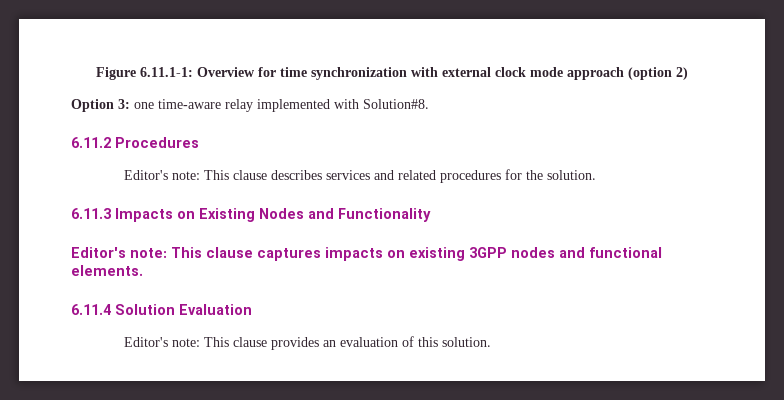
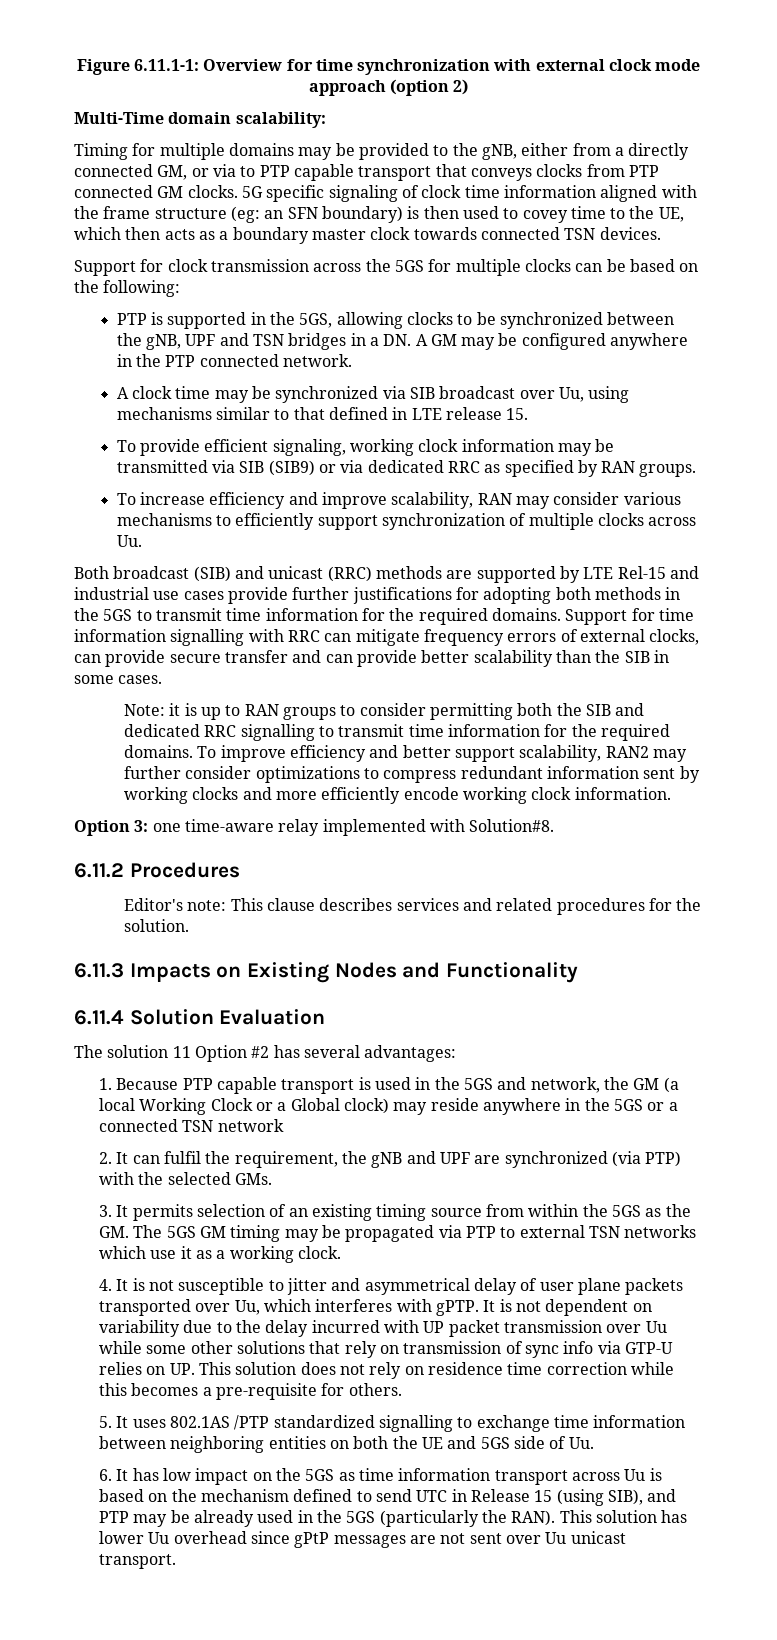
+ Multi-Time domain scalability:
+ Timing for multiple domains may be provided to the gNB, either from a directly connected GM, or via to PTP capable transport that conveys clocks from PTP connected GM clocks. 5G specific signaling of clock time information aligned with the frame structure (eg: an SFN boundary) is then used to covey time to the UE, which then acts as a boundary master clock towards connected TSN devices.
+ Support for clock transmission across the 5GS for multiple clocks can be based on the following:
+ PTP is supported in the 5GS, allowing clocks to be synchronized between the gNB, UPF and TSN bridges in a DN. A GM may be configured anywhere in the PTP connected network.
+ A clock time may be synchronized via SIB broadcast over Uu, using mechanisms similar to that defined in LTE release 15.
+ To provide efficient signaling, working clock information may be transmitted via SIB (SIB9) or via dedicated RRC as specified by RAN groups.
+ To increase efficiency and improve scalability, RAN may consider various mechanisms to efficiently support synchronization of multiple clocks across Uu.
+ Both broadcast (SIB) and unicast (RRC) methods are supported by LTE Rel-15 and industrial use cases provide further justifications for adopting both methods in the 5GS to transmit time information for the required domains. Support for time information signalling with RRC can mitigate frequency errors of external clocks, can provide secure transfer and can provide better scalability than the SIB in some cases.
+ Note: it is up to RAN groups to consider permitting both the SIB and dedicated RRC signalling to transmit time information for the required domains. To improve efficiency and better support scalability, RAN2 may further consider optimizations to compress redundant information sent by working clocks and more efficiently encode working clock information.
- Editor's note: This clause captures impacts on existing 3GPP nodes and functional elements.
  6.11.4 Solution Evaluation
- Editor's note: This clause provides an evaluation of this solution.
+ The solution 11 Option #2 has several advantages:
+ 1. Because PTP capable transport is used in the 5GS and network, the GM (a local Working Clock or a Global clock) may reside anywhere in the 5GS or a connected TSN network
+ 2. It can fulfil the requirement, the gNB and UPF are synchronized (via PTP) with the selected GMs.
+ 3. It permits selection of an existing timing source from within the 5GS as the GM. The 5GS GM timing may be propagated via PTP to external TSN networks which use it as a working clock.
+ 4. It is not susceptible to jitter and asymmetrical delay of user plane packets transported over Uu, which interferes with gPTP. It is not dependent on variability due to the delay incurred with UP packet transmission over Uu while some other solutions that rely on transmission of sync info via GTP-U relies on UP. This solution does not rely on residence time correction while this becomes a pre-requisite for others.
+ 5. It uses 802.1AS /PTP standardized signalling to exchange time information between neighboring entities on both the UE and 5GS side of Uu.
+ 6. It has low impact on the 5GS as time information transport across Uu is based on the mechanism defined to send UTC in Release 15 (using SIB), and PTP may be already used in the 5GS (particularly the RAN). This solution has lower Uu overhead since gPtP messages are not sent over Uu unicast transport.

